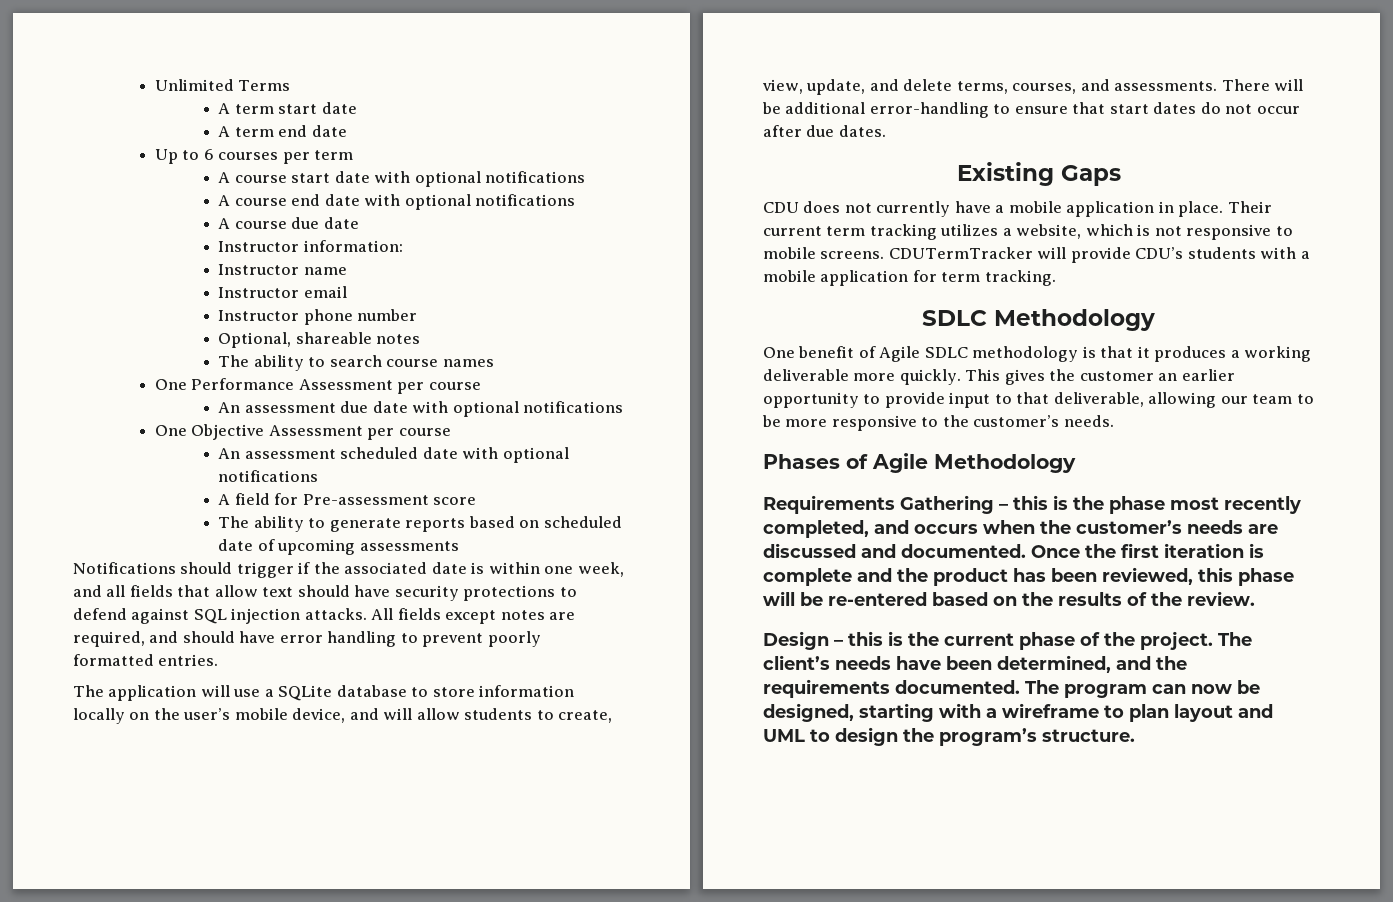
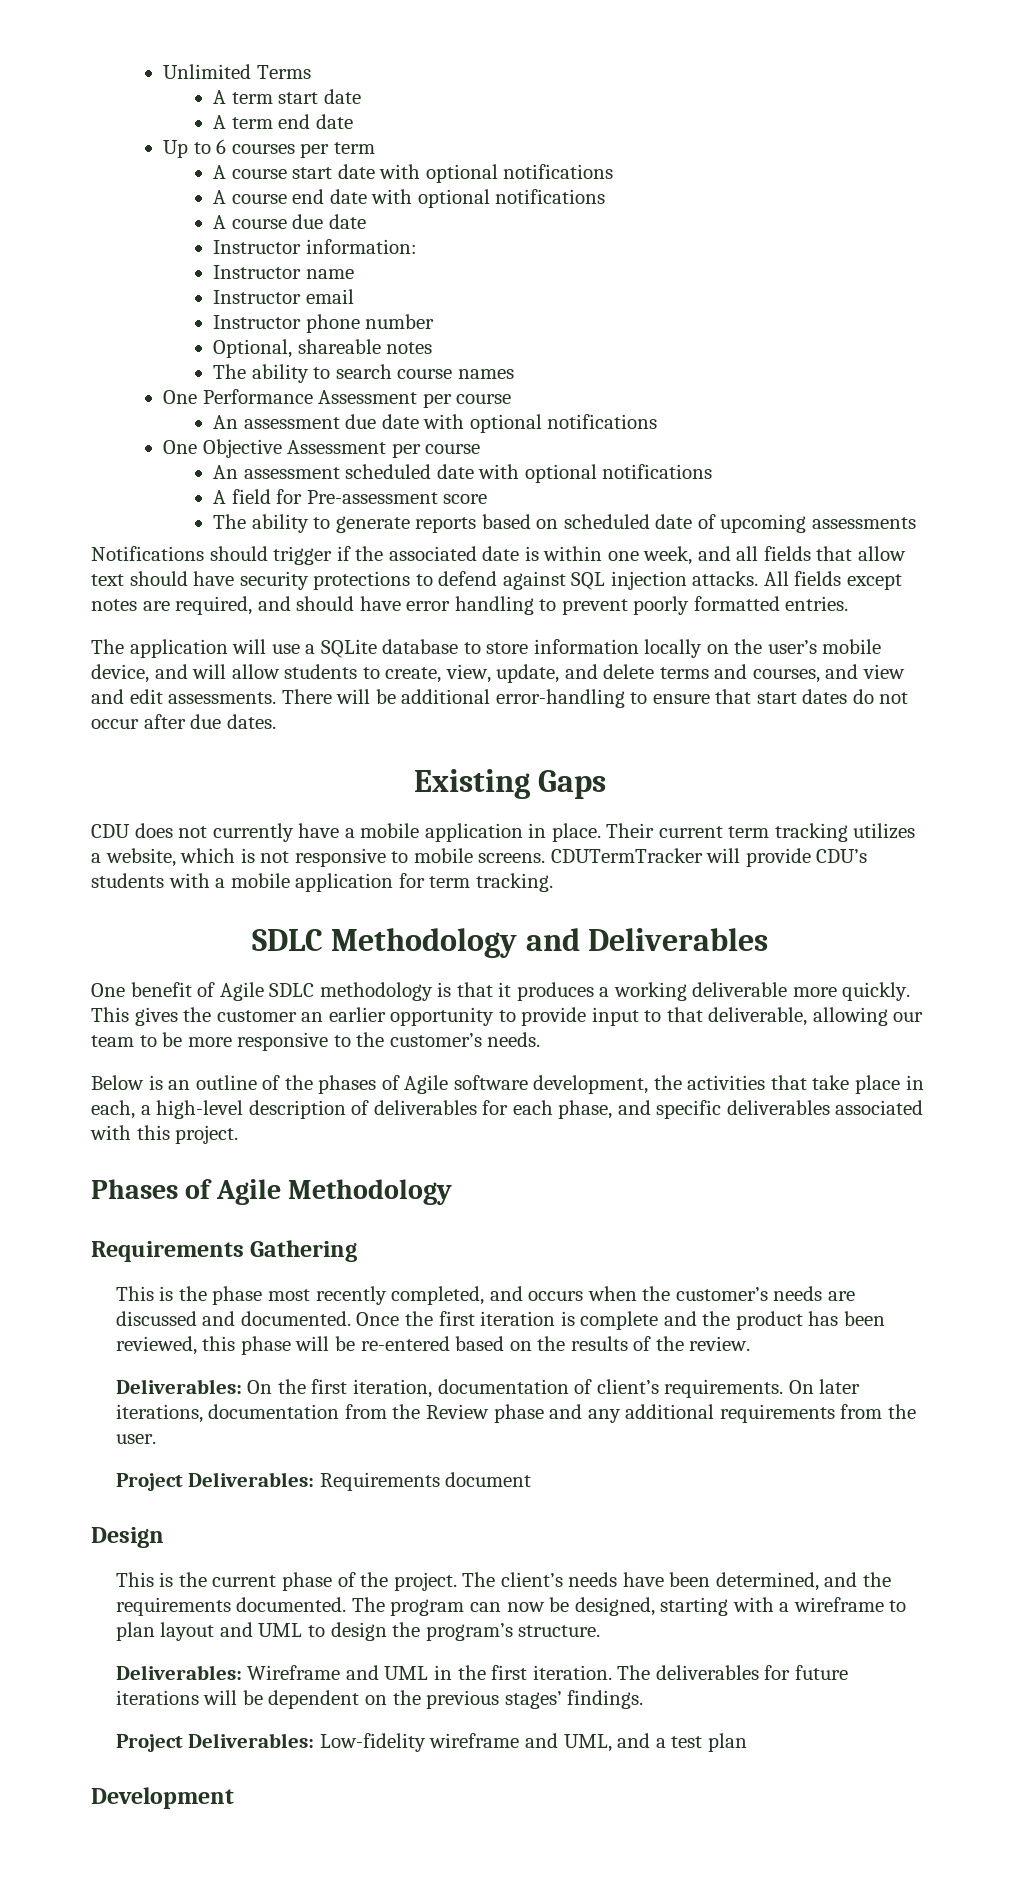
- The application will use a SQLite database to store information locally on the user’s mobile device, and will allow students to create, view, update, and delete terms, courses, and assessments.
+ The application will use a SQLite database to store information locally on the user’s mobile device, and will allow students to create, view, update, and delete terms and courses, and view and edit assessments.
- SDLC Methodology
+ SDLC Methodology and Deliverables
+ Below is an outline of the phases of Agile software development, the activities that take place in each, a high-level description of deliverables for each phase, and specific deliverables associated with this project.
- Requirements Gathering – this is the phase most recently completed, and occurs when the customer’s needs are discussed and documented.
+ Requirements Gathering
+ This is the phase most recently completed, and occurs when the customer’s needs are discussed and documented.
+ Deliverables: On the first iteration, documentation of client’s requirements. On later iterations, documentation from the Review phase and any additional requirements from the user.
+ Project Deliverables: Requirements document
- Design – this is the current phase of the project.
+ Design
+ This is the current phase of the project.
+ Deliverables: Wireframe and UML in the first iteration. The deliverables for future iterations will be dependent on the previous stages’ findings.
+ Project Deliverables: Low-fidelity wireframe and UML, and a test plan
+ Development

